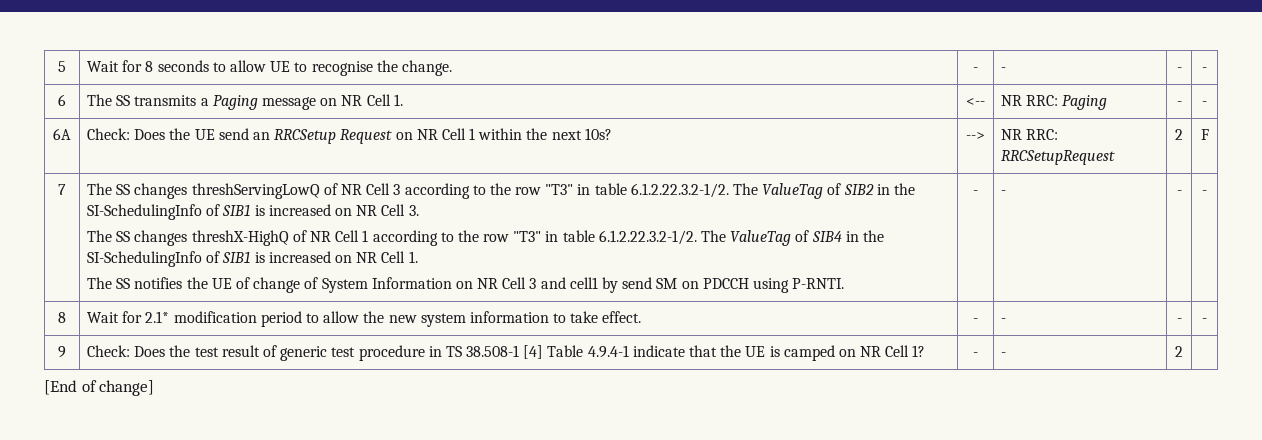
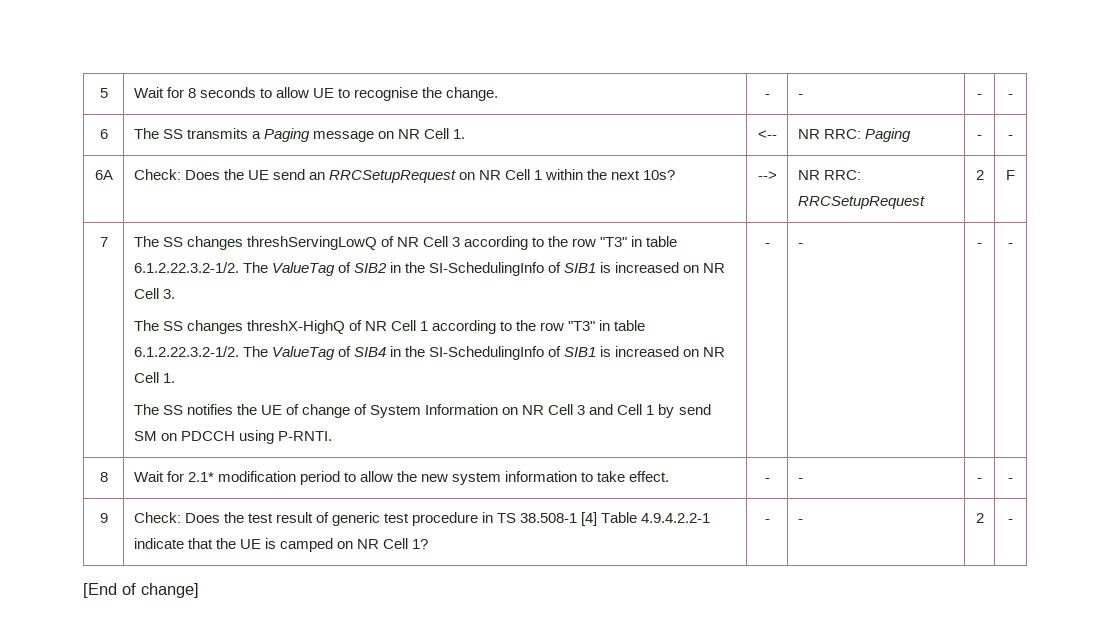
- 6A | Check: Does the UE send an RRCSetup Request on NR Cell 1 within the next 10s? | --> | NR RRC: RRCSetupRequest | 2 | F
+ 6A | Check: Does the UE send an RRCSetupRequest on NR Cell 1 within the next 10s? | --> | NR RRC: RRCSetupRequest | 2 | F
- The SS notifies the UE of change of System Information on NR Cell 3 and cell1 by send SM on PDCCH using P-RNTI.
+ The SS notifies the UE of change of System Information on NR Cell 3 and Cell 1 by send SM on PDCCH using P-RNTI.
- 9 | Check: Does the test result of generic test procedure in TS 38.508-1 [4] Table 4.9.4-1 indicate that the UE is camped on NR Cell 1? | - | - | 2 |
+ 9 | Check: Does the test result of generic test procedure in TS 38.508-1 [4] Table 4.9.4.2.2-1 indicate that the UE is camped on NR Cell 1? | - | - | 2 | -

